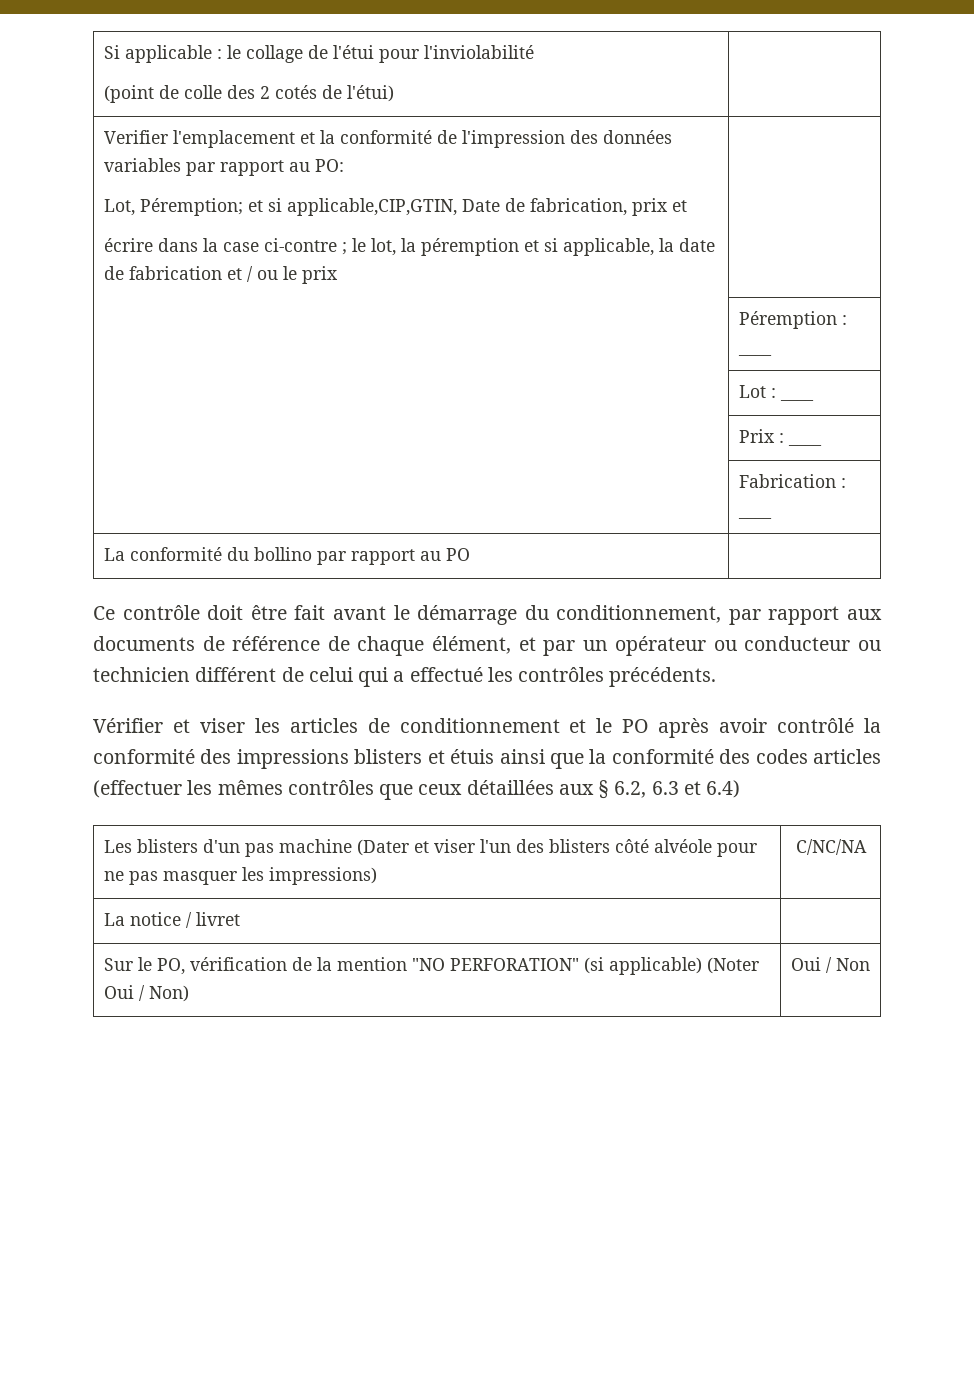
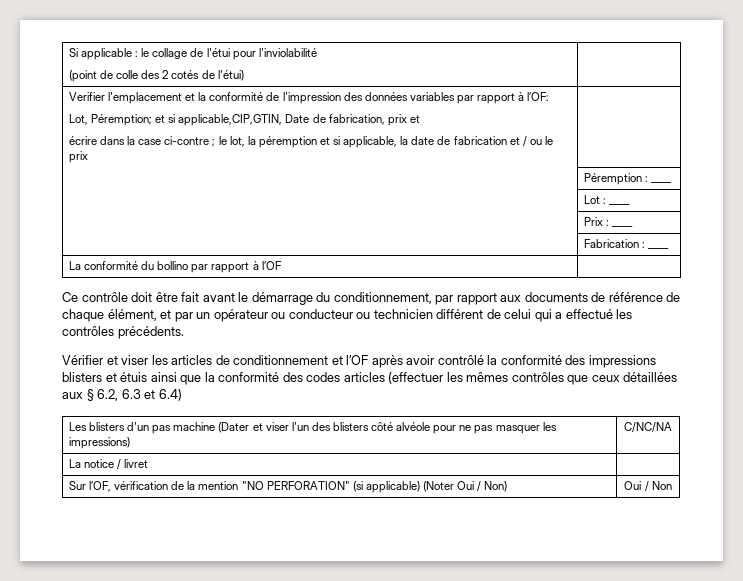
- Verifier l'emplacement et la conformité de l'impression des données variables par rapport au PO:
+ Verifier l'emplacement et la conformité de l'impression des données variables par rapport à l’OF:
- La conformité du bollino par rapport au PO |
+ La conformité du bollino par rapport à l’OF |
- Vérifier et viser les articles de conditionnement et le PO après avoir contrôlé la conformité des impressions blisters et étuis ainsi que la conformité des codes articles (effectuer les mêmes contrôles que ceux détaillées aux § 6.2, 6.3 et 6.4)
+ Vérifier et viser les articles de conditionnement et l’OF après avoir contrôlé la conformité des impressions blisters et étuis ainsi que la conformité des codes articles (effectuer les mêmes contrôles que ceux détaillées aux § 6.2, 6.3 et 6.4)
- Sur le PO, vérification de la mention "NO PERFORATION" (si applicable) (Noter Oui / Non) | Oui / Non
+ Sur l’OF, vérification de la mention "NO PERFORATION" (si applicable) (Noter Oui / Non) | Oui / Non

